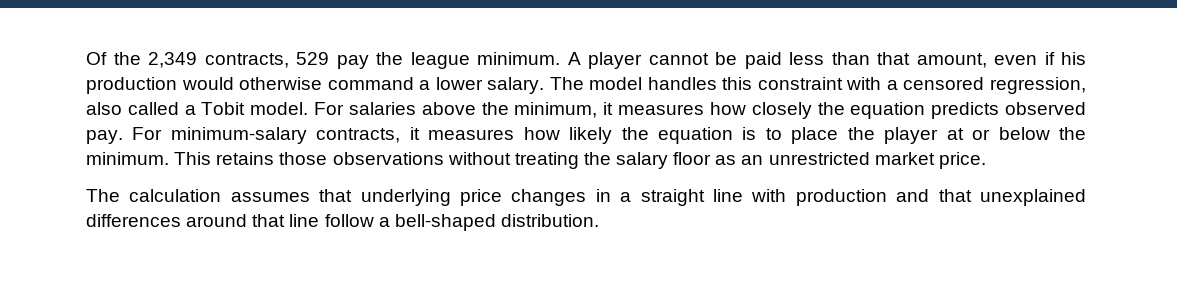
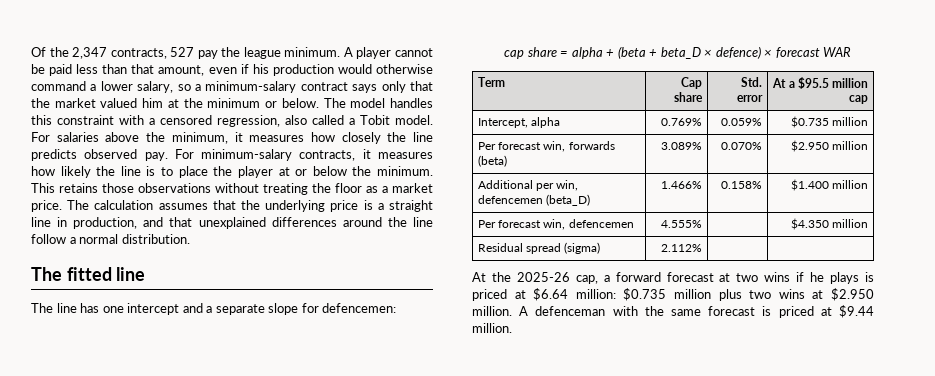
- Of the 2,349 contracts, 529 pay the league minimum.
+ Of the 2,347 contracts, 527 pay the league minimum.
- A player cannot be paid less than that amount, even if his production would otherwise command a lower salary.
+ A player cannot be paid less than that amount, even if his production would otherwise command a lower salary, so a minimum-salary contract says only that the market valued him at the minimum or below.
- For salaries above the minimum, it measures how closely the equation predicts observed pay.
+ For salaries above the minimum, it measures how closely the line predicts observed pay.
- For minimum-salary contracts, it measures how likely the equation is to place the player at or below the minimum.
+ For minimum-salary contracts, it measures how likely the line is to place the player at or below the minimum.
- This retains those observations without treating the salary floor as an unrestricted market price.
- The calculation assumes that underlying price changes in a straight line with production and that unexplained differences around that line follow a bell-shaped distribution.
+ This retains those observations without treating the floor as a market price. The calculation assumes that the underlying price is a straight line in production, and that unexplained differences around the line follow a normal distribution.
+ The fitted line
+ The line has one intercept and a separate slope for defencemen:
+ cap share = alpha + (beta + beta_D × defence) × forecast WAR
+ Term | Cap share | Std. error | At a $95.5 million cap
+ Intercept, alpha | 0.769% | 0.059% | $0.735 million
+ Per forecast win, forwards (beta) | 3.089% | 0.070% | $2.950 million
+ Additional per win, defencemen (beta_D) | 1.466% | 0.158% | $1.400 million
+ Per forecast win, defencemen | 4.555% | | $4.350 million
+ Residual spread (sigma) | 2.112% | |
+ At the 2025-26 cap, a forward forecast at two wins if he plays is priced at $6.64 million: $0.735 million plus two wins at $2.950 million. A defenceman with the same forecast is priced at $9.44 million.

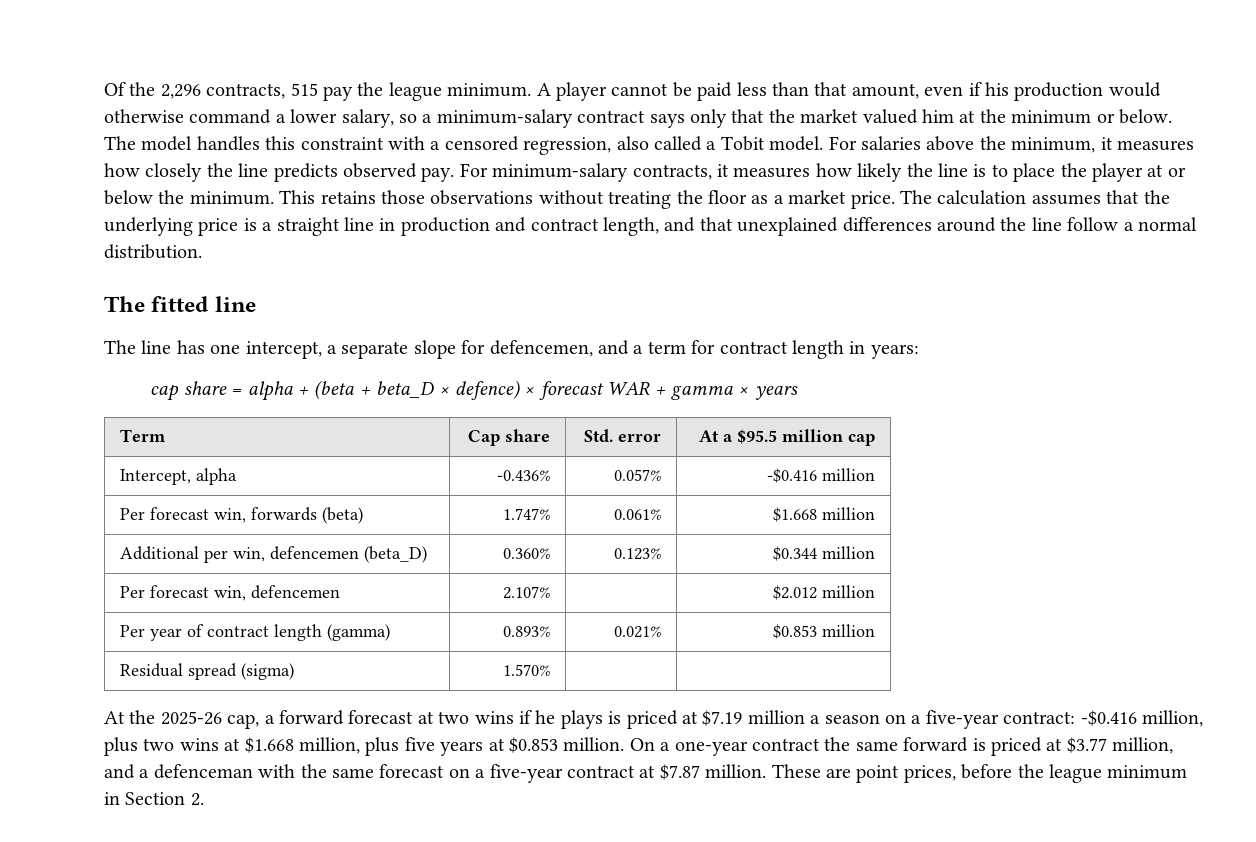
- Of the 2,347 contracts, 527 pay the league minimum.
+ Of the 2,296 contracts, 515 pay the league minimum.
- The calculation assumes that the underlying price is a straight line in production, and that unexplained differences around the line follow a normal distribution.
+ The calculation assumes that the underlying price is a straight line in production and contract length, and that unexplained differences around the line follow a normal distribution.
- The line has one intercept and a separate slope for defencemen:
+ The line has one intercept, a separate slope for defencemen, and a term for contract length in years:
- cap share = alpha + (beta + beta_D × defence) × forecast WAR
+ cap share = alpha + (beta + beta_D × defence) × forecast WAR + gamma × years
- Intercept, alpha | 0.769% | 0.059% | $0.735 million
+ Intercept, alpha | -0.436% | 0.057% | -$0.416 million
- Per forecast win, forwards (beta) | 3.089% | 0.070% | $2.950 million
+ Per forecast win, forwards (beta) | 1.747% | 0.061% | $1.668 million
- Additional per win, defencemen (beta_D) | 1.466% | 0.158% | $1.400 million
+ Additional per win, defencemen (beta_D) | 0.360% | 0.123% | $0.344 million
- Per forecast win, defencemen | 4.555% | | $4.350 million
+ Per forecast win, defencemen | 2.107% | | $2.012 million
+ Per year of contract length (gamma) | 0.893% | 0.021% | $0.853 million
- Residual spread (sigma) | 2.112% | |
+ Residual spread (sigma) | 1.570% | |
- At the 2025-26 cap, a forward forecast at two wins if he plays is priced at $6.64 million: $0.735 million plus two wins at $2.950 million. A defenceman with the same forecast is priced at $9.44 million.
+ At the 2025-26 cap, a forward forecast at two wins if he plays is priced at $7.19 million a season on a five-year contract: -$0.416 million, plus two wins at $1.668 million, plus five years at $0.853 million. On a one-year contract the same forward is priced at $3.77 million, and a defenceman with the same forecast on a five-year contract at $7.87 million. These are point prices, before the league minimum in Section 2.

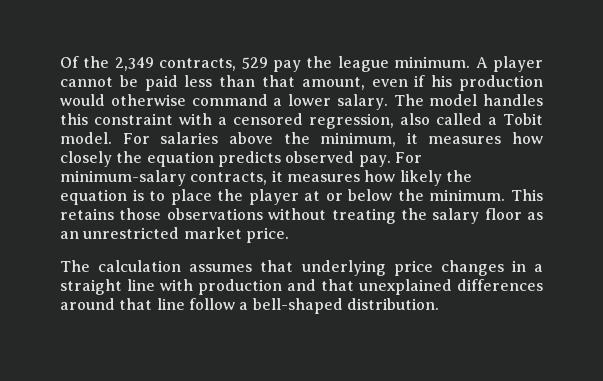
- Of the 2,296 contracts, 515 pay the league minimum.
+ Of the 2,349 contracts, 529 pay the league minimum.
- A player cannot be paid less than that amount, even if his production would otherwise command a lower salary, so a minimum-salary contract says only that the market valued him at the minimum or below.
+ A player cannot be paid less than that amount, even if his production would otherwise command a lower salary.
- For salaries above the minimum, it measures how closely the line predicts observed pay.
+ For salaries above the minimum, it measures how closely the equation predicts observed pay.
- For minimum-salary contracts, it measures how likely the line is to place the player at or below the minimum.
+ For minimum-salary contracts, it measures how likely the equation is to place the player at or below the minimum.
- This retains those observations without treating the floor as a market price. The calculation assumes that the underlying price is a straight line in production and contract length, and that unexplained differences around the line follow a normal distribution.
+ This retains those observations without treating the salary floor as an unrestricted market price.
+ The calculation assumes that underlying price changes in a straight line with production and that unexplained differences around that line follow a bell-shaped distribution.
- The fitted line
- The line has one intercept, a separate slope for defencemen, and a term for contract length in years:
- cap share = alpha + (beta + beta_D × defence) × forecast WAR + gamma × years
- Term | Cap share | Std. error | At a $95.5 million cap
- Intercept, alpha | -0.436% | 0.057% | -$0.416 million
- Per forecast win, forwards (beta) | 1.747% | 0.061% | $1.668 million
- Additional per win, defencemen (beta_D) | 0.360% | 0.123% | $0.344 million
- Per forecast win, defencemen | 2.107% | | $2.012 million
- Per year of contract length (gamma) | 0.893% | 0.021% | $0.853 million
- Residual spread (sigma) | 1.570% | |
- At the 2025-26 cap, a forward forecast at two wins if he plays is priced at $7.19 million a season on a five-year contract: -$0.416 million, plus two wins at $1.668 million, plus five years at $0.853 million. On a one-year contract the same forward is priced at $3.77 million, and a defenceman with the same forecast on a five-year contract at $7.87 million. These are point prices, before the league minimum in Section 2.

